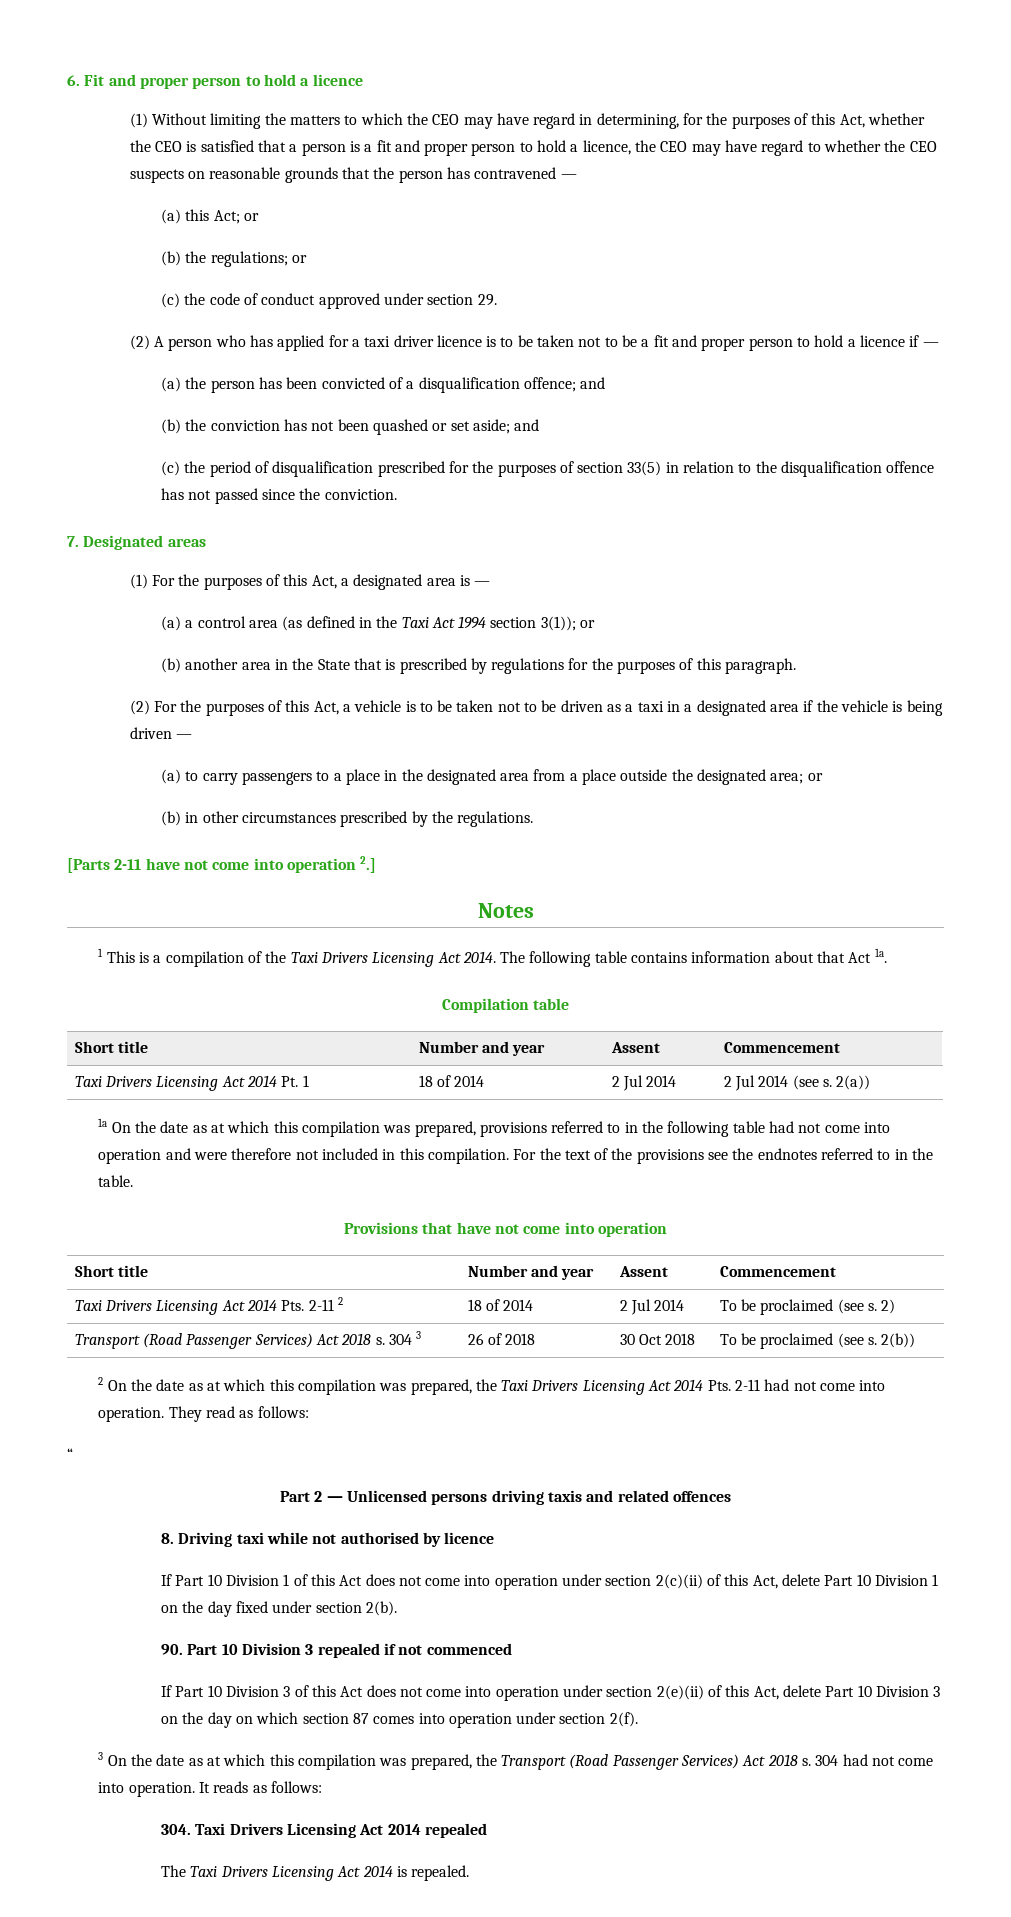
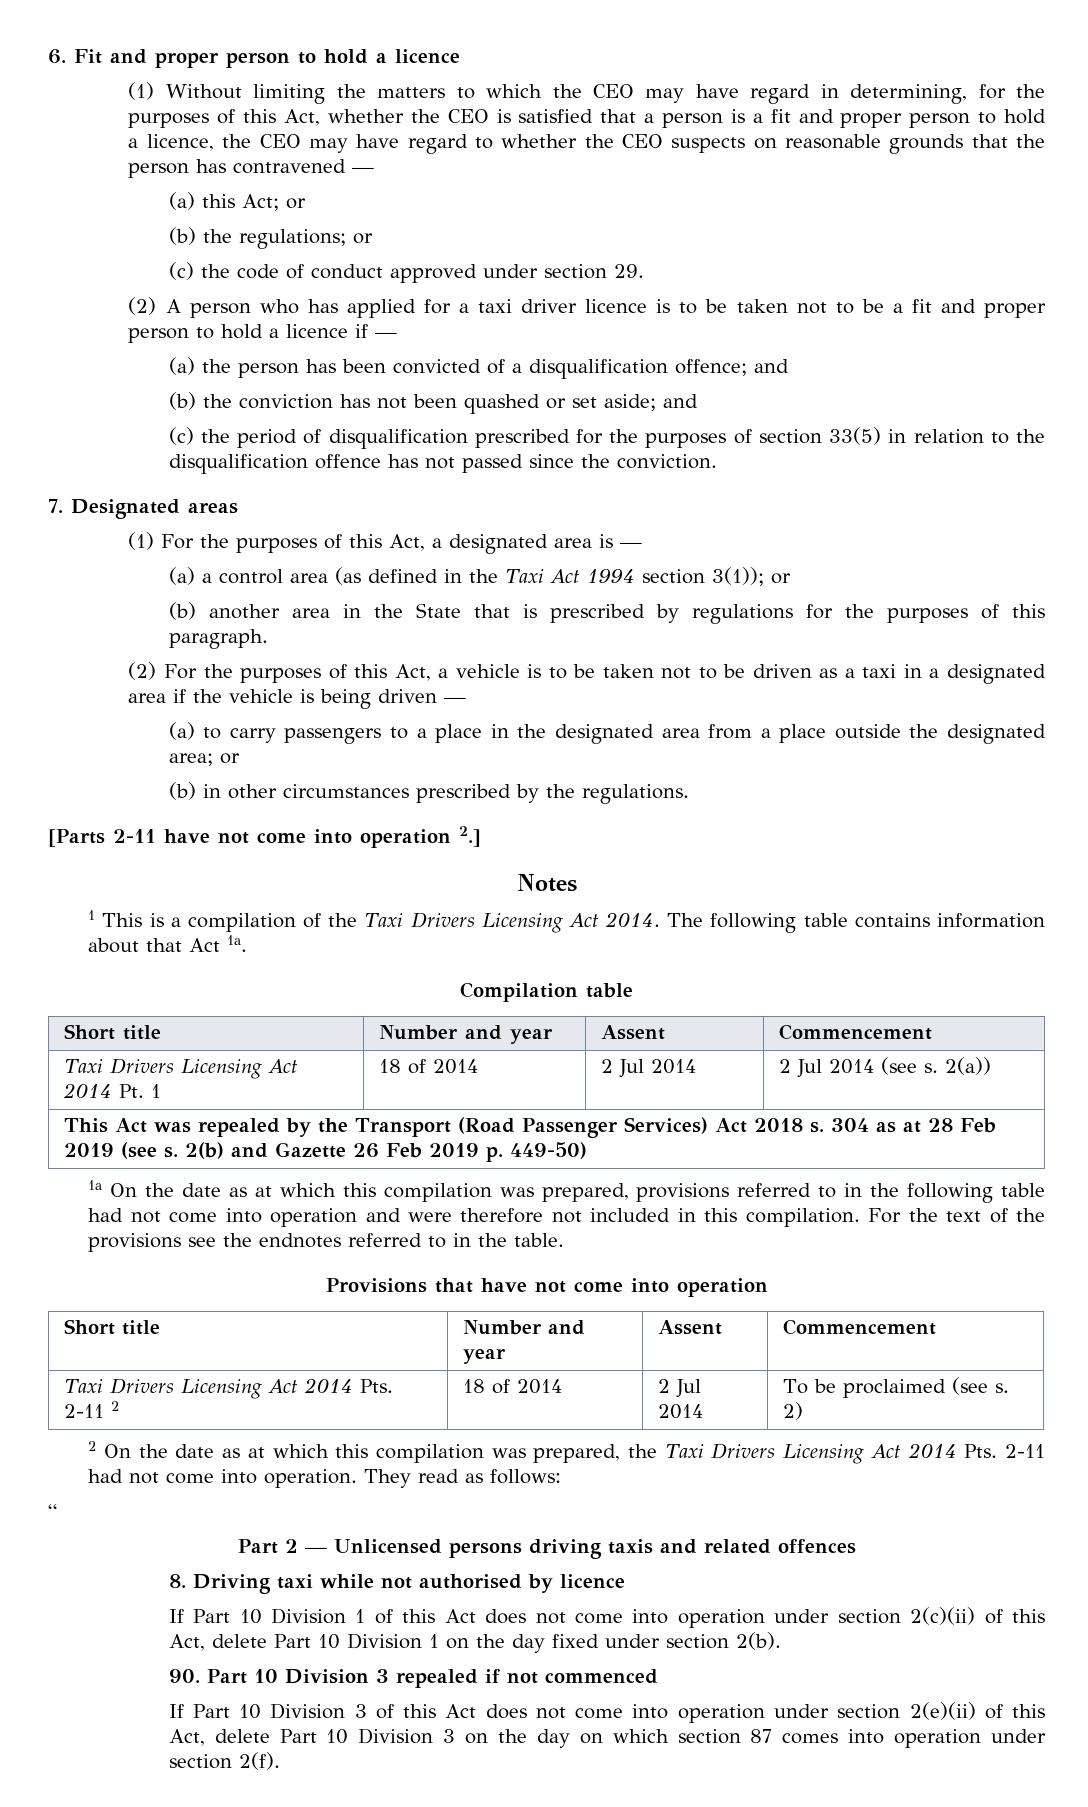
+ This Act was repealed by the Transport (Road Passenger Services) Act 2018 s. 304 as at 28 Feb 2019 (see s. 2(b) and Gazette 26 Feb 2019 p. 449-50)
- Transport (Road Passenger Services) Act 2018 s. 304 3 | 26 of 2018 | 30 Oct 2018 | To be proclaimed (see s. 2(b))
- 3 On the date as at which this compilation was prepared, the Transport (Road Passenger Services) Act 2018 s. 304 had not come into operation. It reads as follows:
- 304. Taxi Drivers Licensing Act 2014 repealed
- The Taxi Drivers Licensing Act 2014 is repealed.

